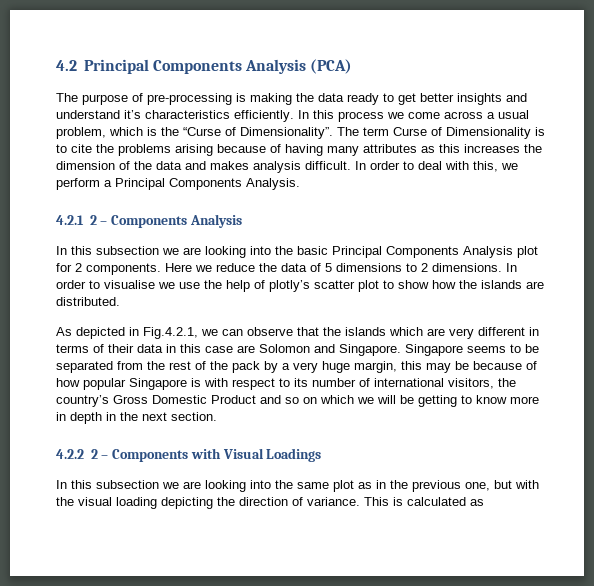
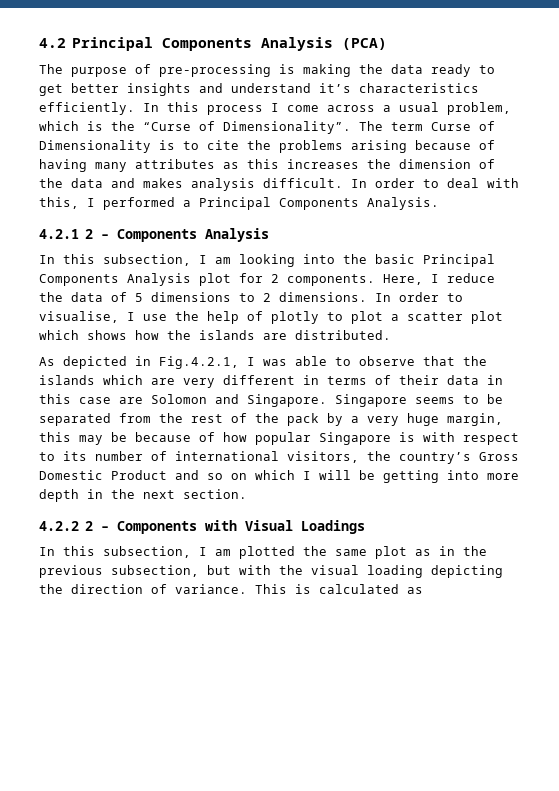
- In this process we come across a usual problem, which is the “Curse of Dimensionality”.
+ In this process I come across a usual problem, which is the “Curse of Dimensionality”.
- In order to deal with this, we perform a Principal Components Analysis.
+ In order to deal with this, I performed a Principal Components Analysis.
- In this subsection we are looking into the basic Principal Components Analysis plot for 2 components.
+ In this subsection, I am looking into the basic Principal Components Analysis plot for 2 components.
- Here we reduce the data of 5 dimensions to 2 dimensions.
+ Here, I reduce the data of 5 dimensions to 2 dimensions.
- In order to visualise we use the help of plotly’s scatter plot to show how the islands are distributed.
+ In order to visualise, I use the help of plotly to plot a scatter plot which shows how the islands are distributed.
- As depicted in Fig.4.2.1, we can observe that the islands which are very different in terms of their data in this case are Solomon and Singapore.
+ As depicted in Fig.4.2.1, I was able to observe that the islands which are very different in terms of their data in this case are Solomon and Singapore.
- Singapore seems to be separated from the rest of the pack by a very huge margin, this may be because of how popular Singapore is with respect to its number of international visitors, the country’s Gross Domestic Product and so on which we will be getting to know more in depth in the next section.
+ Singapore seems to be separated from the rest of the pack by a very huge margin, this may be because of how popular Singapore is with respect to its number of international visitors, the country’s Gross Domestic Product and so on which I will be getting into more depth in the next section.
- In this subsection we are looking into the same plot as in the previous one, but with the visual loading depicting the direction of variance.
+ In this subsection, I am plotted the same plot as in the previous subsection, but with the visual loading depicting the direction of variance.

